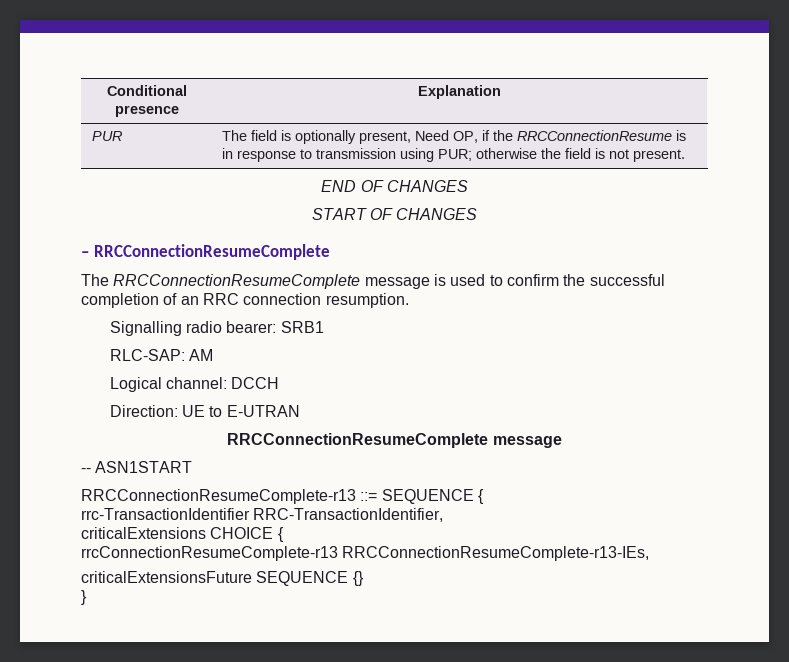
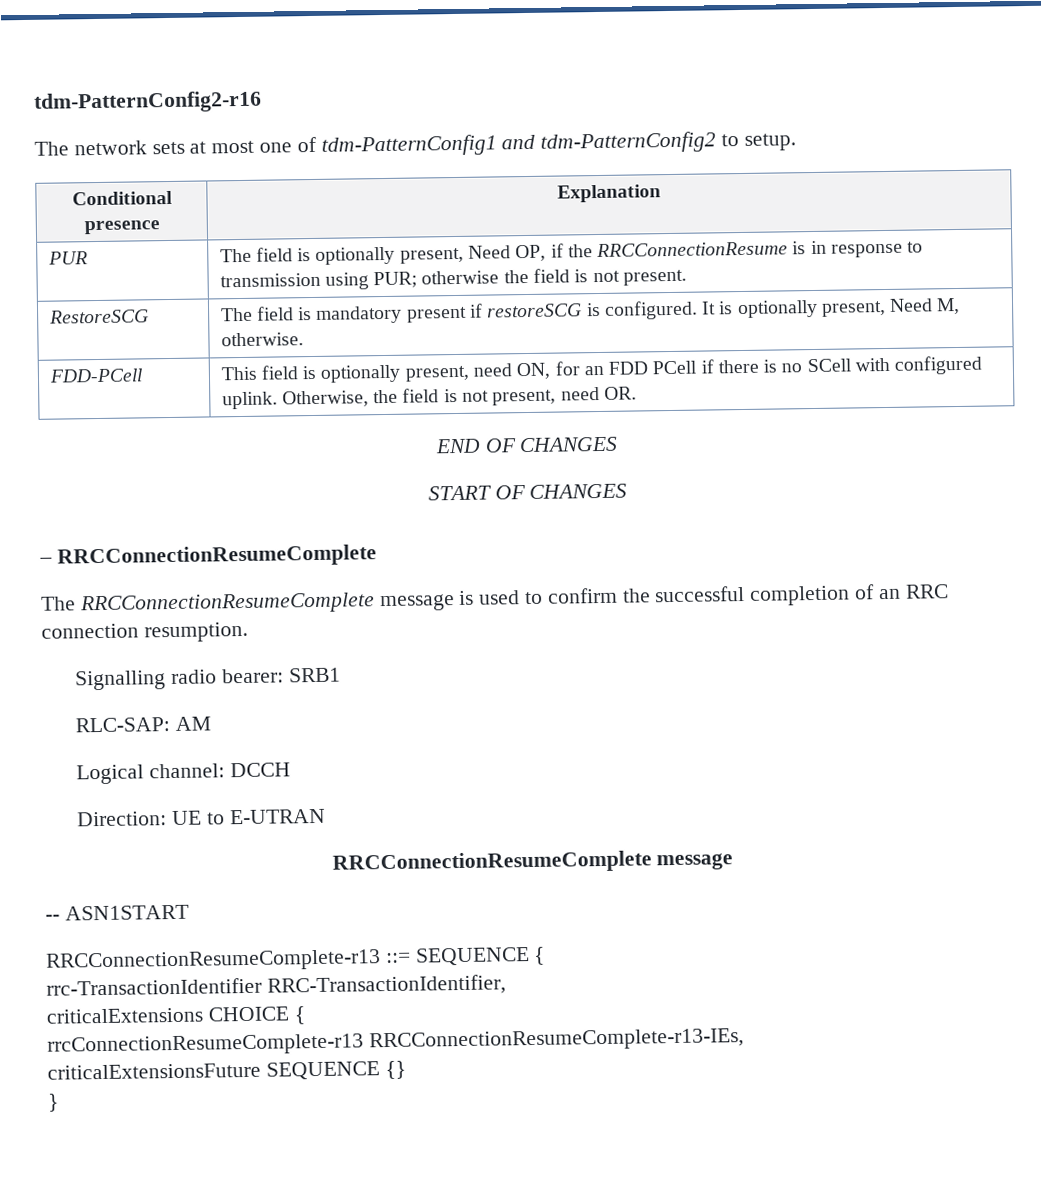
+ tdm-PatternConfig2-r16
+ The network sets at most one of tdm-PatternConfig1 and tdm-PatternConfig2 to setup.
+ RestoreSCG | The field is mandatory present if restoreSCG is configured. It is optionally present, Need M, otherwise.
+ FDD-PCell | This field is optionally present, need ON, for an FDD PCell if there is no SCell with configured uplink. Otherwise, the field is not present, need OR.

